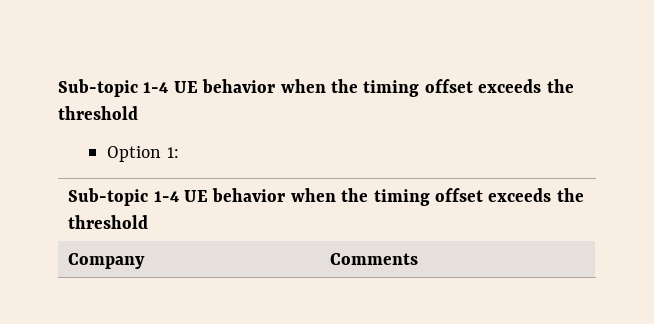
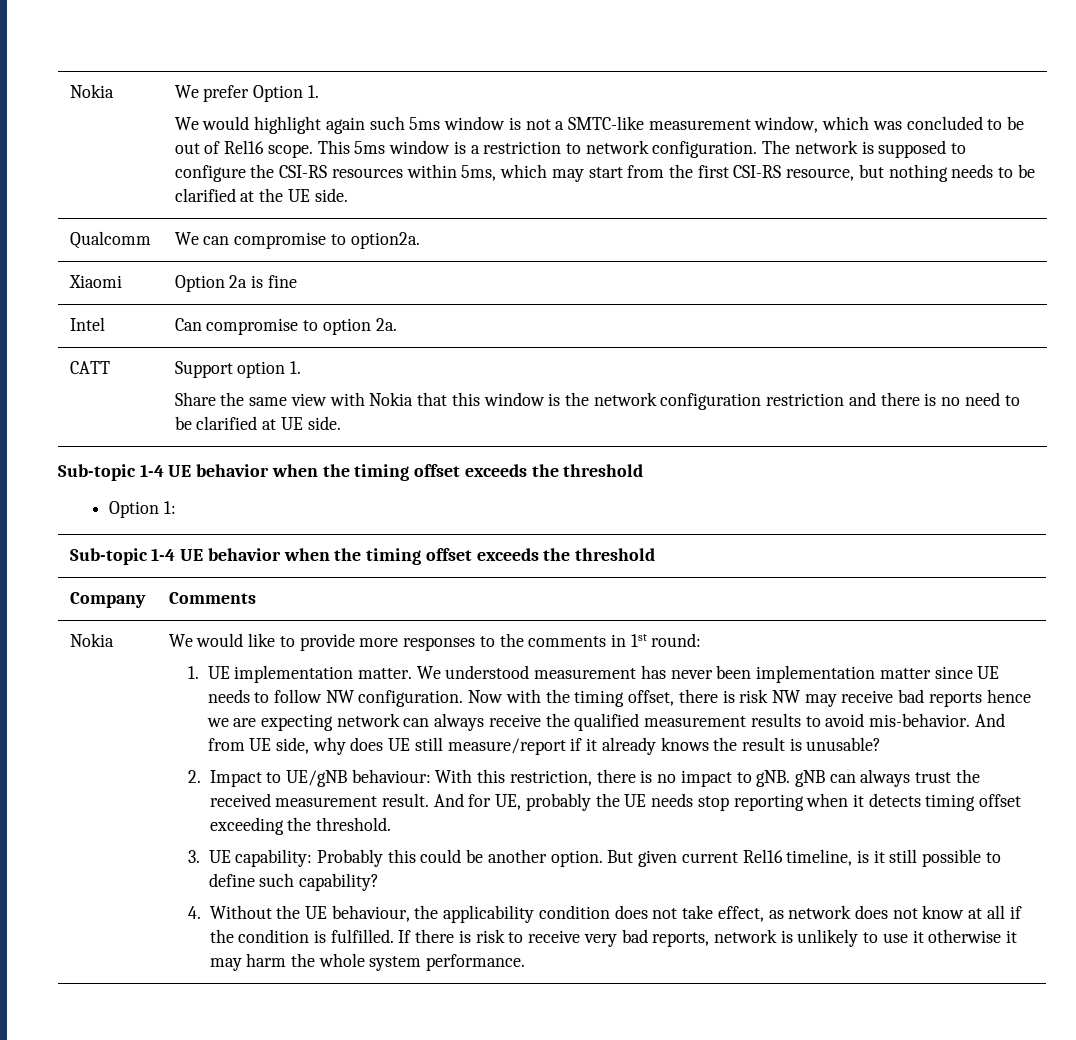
+ Nokia | We prefer Option 1.
+ We would highlight again such 5ms window is not a SMTC-like measurement window, which was concluded to be out of Rel16 scope. This 5ms window is a restriction to network configuration. The network is supposed to configure the CSI-RS resources within 5ms, which may start from the first CSI-RS resource, but nothing needs to be clarified at the UE side.
+ Qualcomm | We can compromise to option2a.
+ Xiaomi | Option 2a is fine
+ Intel | Can compromise to option 2a.
+ CATT | Support option 1.
+ Share the same view with Nokia that this window is the network configuration restriction and there is no need to be clarified at UE side.
+ Nokia | We would like to provide more responses to the comments in 1st round:
+ 1. UE implementation matter. We understood measurement has never been implementation matter since UE needs to follow NW configuration. Now with the timing offset, there is risk NW may receive bad reports hence we are expecting network can always receive the qualified measurement results to avoid mis-behavior. And from UE side, why does UE still measure/report if it already knows the result is unusable?
+ 2. Impact to UE/gNB behaviour: With this restriction, there is no impact to gNB. gNB can always trust the received measurement result. And for UE, probably the UE needs stop reporting when it detects timing offset exceeding the threshold.
+ 3. UE capability: Probably this could be another option. But given current Rel16 timeline, is it still possible to define such capability?
+ 4. Without the UE behaviour, the applicability condition does not take effect, as network does not know at all if the condition is fulfilled. If there is risk to receive very bad reports, network is unlikely to use it otherwise it may harm the whole system performance.

